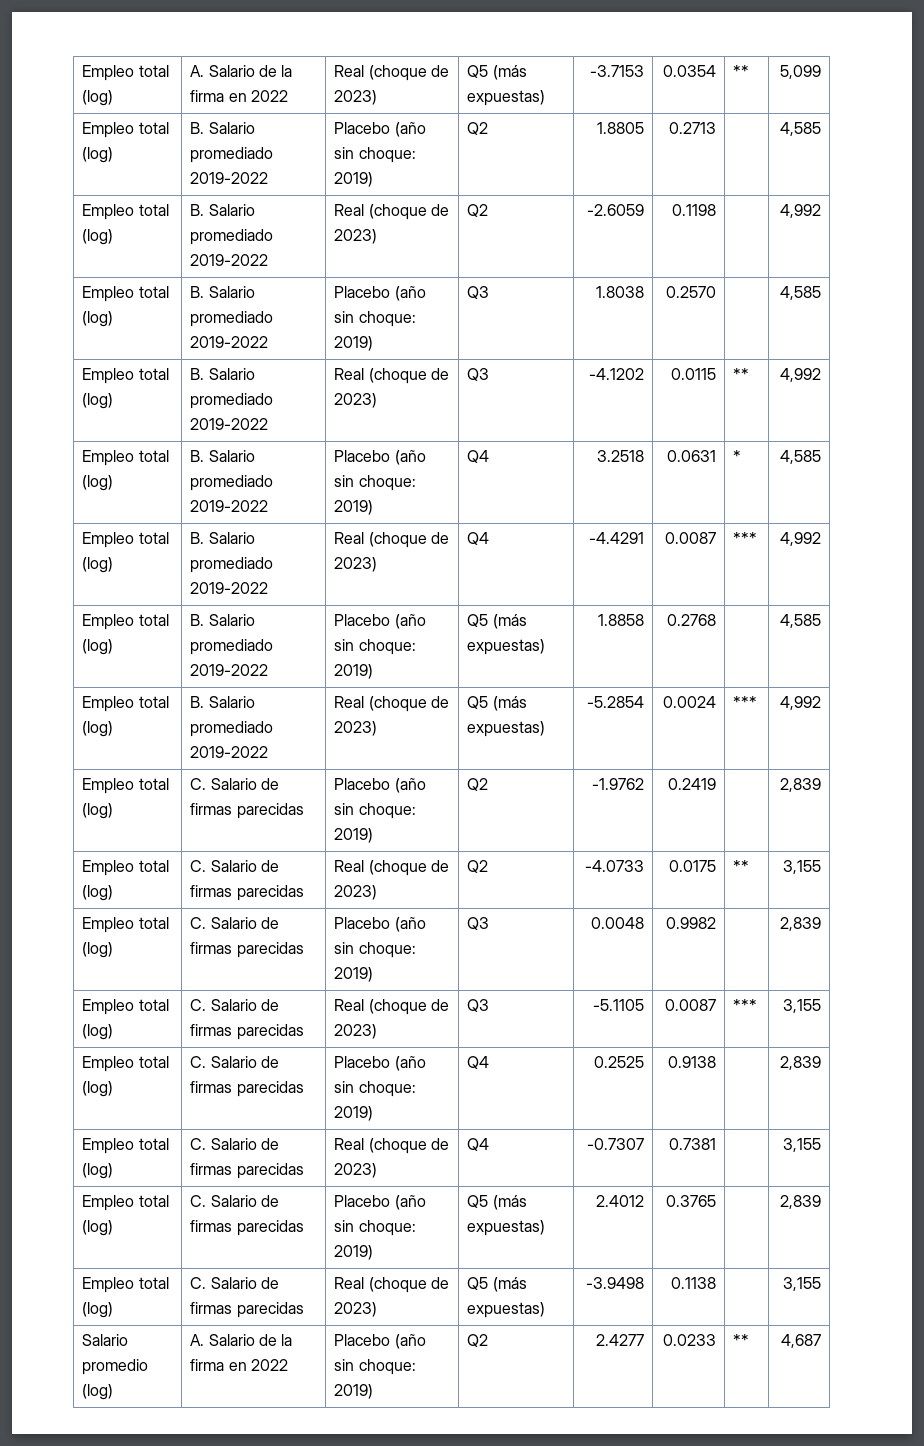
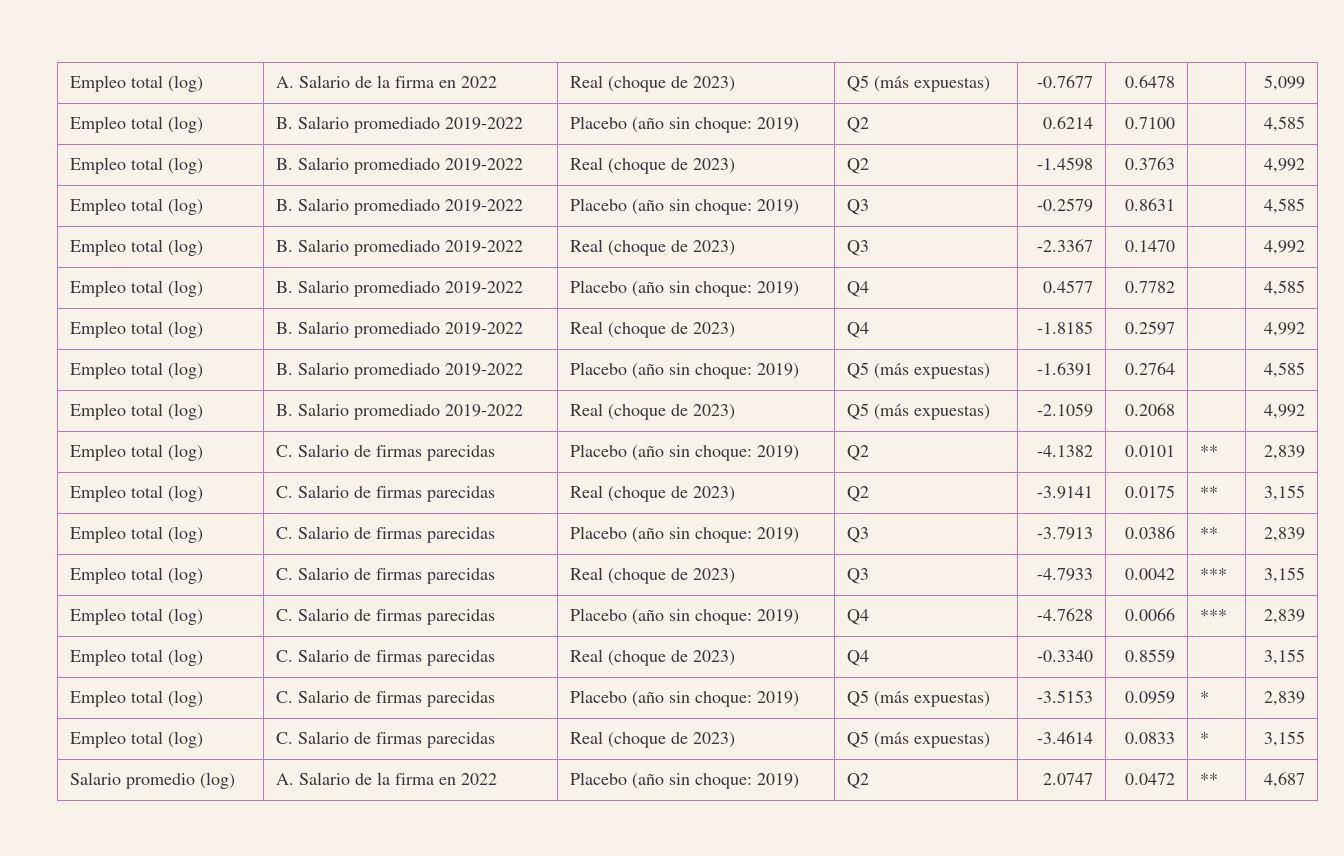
- Empleo total (log) | A. Salario de la firma en 2022 | Real (choque de 2023) | Q5 (más expuestas) | -3.7153 | 0.0354 | ** | 5,099
+ Empleo total (log) | A. Salario de la firma en 2022 | Real (choque de 2023) | Q5 (más expuestas) | -0.7677 | 0.6478 | | 5,099
- Empleo total (log) | B. Salario promediado 2019-2022 | Placebo (año sin choque: 2019) | Q2 | 1.8805 | 0.2713 | | 4,585
+ Empleo total (log) | B. Salario promediado 2019-2022 | Placebo (año sin choque: 2019) | Q2 | 0.6214 | 0.7100 | | 4,585
- Empleo total (log) | B. Salario promediado 2019-2022 | Real (choque de 2023) | Q2 | -2.6059 | 0.1198 | | 4,992
+ Empleo total (log) | B. Salario promediado 2019-2022 | Real (choque de 2023) | Q2 | -1.4598 | 0.3763 | | 4,992
- Empleo total (log) | B. Salario promediado 2019-2022 | Placebo (año sin choque: 2019) | Q3 | 1.8038 | 0.2570 | | 4,585
+ Empleo total (log) | B. Salario promediado 2019-2022 | Placebo (año sin choque: 2019) | Q3 | -0.2579 | 0.8631 | | 4,585
- Empleo total (log) | B. Salario promediado 2019-2022 | Real (choque de 2023) | Q3 | -4.1202 | 0.0115 | ** | 4,992
+ Empleo total (log) | B. Salario promediado 2019-2022 | Real (choque de 2023) | Q3 | -2.3367 | 0.1470 | | 4,992
- Empleo total (log) | B. Salario promediado 2019-2022 | Placebo (año sin choque: 2019) | Q4 | 3.2518 | 0.0631 | * | 4,585
+ Empleo total (log) | B. Salario promediado 2019-2022 | Placebo (año sin choque: 2019) | Q4 | 0.4577 | 0.7782 | | 4,585
- Empleo total (log) | B. Salario promediado 2019-2022 | Real (choque de 2023) | Q4 | -4.4291 | 0.0087 | *** | 4,992
+ Empleo total (log) | B. Salario promediado 2019-2022 | Real (choque de 2023) | Q4 | -1.8185 | 0.2597 | | 4,992
- Empleo total (log) | B. Salario promediado 2019-2022 | Placebo (año sin choque: 2019) | Q5 (más expuestas) | 1.8858 | 0.2768 | | 4,585
+ Empleo total (log) | B. Salario promediado 2019-2022 | Placebo (año sin choque: 2019) | Q5 (más expuestas) | -1.6391 | 0.2764 | | 4,585
- Empleo total (log) | B. Salario promediado 2019-2022 | Real (choque de 2023) | Q5 (más expuestas) | -5.2854 | 0.0024 | *** | 4,992
+ Empleo total (log) | B. Salario promediado 2019-2022 | Real (choque de 2023) | Q5 (más expuestas) | -2.1059 | 0.2068 | | 4,992
- Empleo total (log) | C. Salario de firmas parecidas | Placebo (año sin choque: 2019) | Q2 | -1.9762 | 0.2419 | | 2,839
+ Empleo total (log) | C. Salario de firmas parecidas | Placebo (año sin choque: 2019) | Q2 | -4.1382 | 0.0101 | ** | 2,839
- Empleo total (log) | C. Salario de firmas parecidas | Real (choque de 2023) | Q2 | -4.0733 | 0.0175 | ** | 3,155
+ Empleo total (log) | C. Salario de firmas parecidas | Real (choque de 2023) | Q2 | -3.9141 | 0.0175 | ** | 3,155
- Empleo total (log) | C. Salario de firmas parecidas | Placebo (año sin choque: 2019) | Q3 | 0.0048 | 0.9982 | | 2,839
+ Empleo total (log) | C. Salario de firmas parecidas | Placebo (año sin choque: 2019) | Q3 | -3.7913 | 0.0386 | ** | 2,839
- Empleo total (log) | C. Salario de firmas parecidas | Real (choque de 2023) | Q3 | -5.1105 | 0.0087 | *** | 3,155
+ Empleo total (log) | C. Salario de firmas parecidas | Real (choque de 2023) | Q3 | -4.7933 | 0.0042 | *** | 3,155
- Empleo total (log) | C. Salario de firmas parecidas | Placebo (año sin choque: 2019) | Q4 | 0.2525 | 0.9138 | | 2,839
+ Empleo total (log) | C. Salario de firmas parecidas | Placebo (año sin choque: 2019) | Q4 | -4.7628 | 0.0066 | *** | 2,839
- Empleo total (log) | C. Salario de firmas parecidas | Real (choque de 2023) | Q4 | -0.7307 | 0.7381 | | 3,155
+ Empleo total (log) | C. Salario de firmas parecidas | Real (choque de 2023) | Q4 | -0.3340 | 0.8559 | | 3,155
- Empleo total (log) | C. Salario de firmas parecidas | Placebo (año sin choque: 2019) | Q5 (más expuestas) | 2.4012 | 0.3765 | | 2,839
+ Empleo total (log) | C. Salario de firmas parecidas | Placebo (año sin choque: 2019) | Q5 (más expuestas) | -3.5153 | 0.0959 | * | 2,839
- Empleo total (log) | C. Salario de firmas parecidas | Real (choque de 2023) | Q5 (más expuestas) | -3.9498 | 0.1138 | | 3,155
+ Empleo total (log) | C. Salario de firmas parecidas | Real (choque de 2023) | Q5 (más expuestas) | -3.4614 | 0.0833 | * | 3,155
- Salario promedio (log) | A. Salario de la firma en 2022 | Placebo (año sin choque: 2019) | Q2 | 2.4277 | 0.0233 | ** | 4,687
+ Salario promedio (log) | A. Salario de la firma en 2022 | Placebo (año sin choque: 2019) | Q2 | 2.0747 | 0.0472 | ** | 4,687

